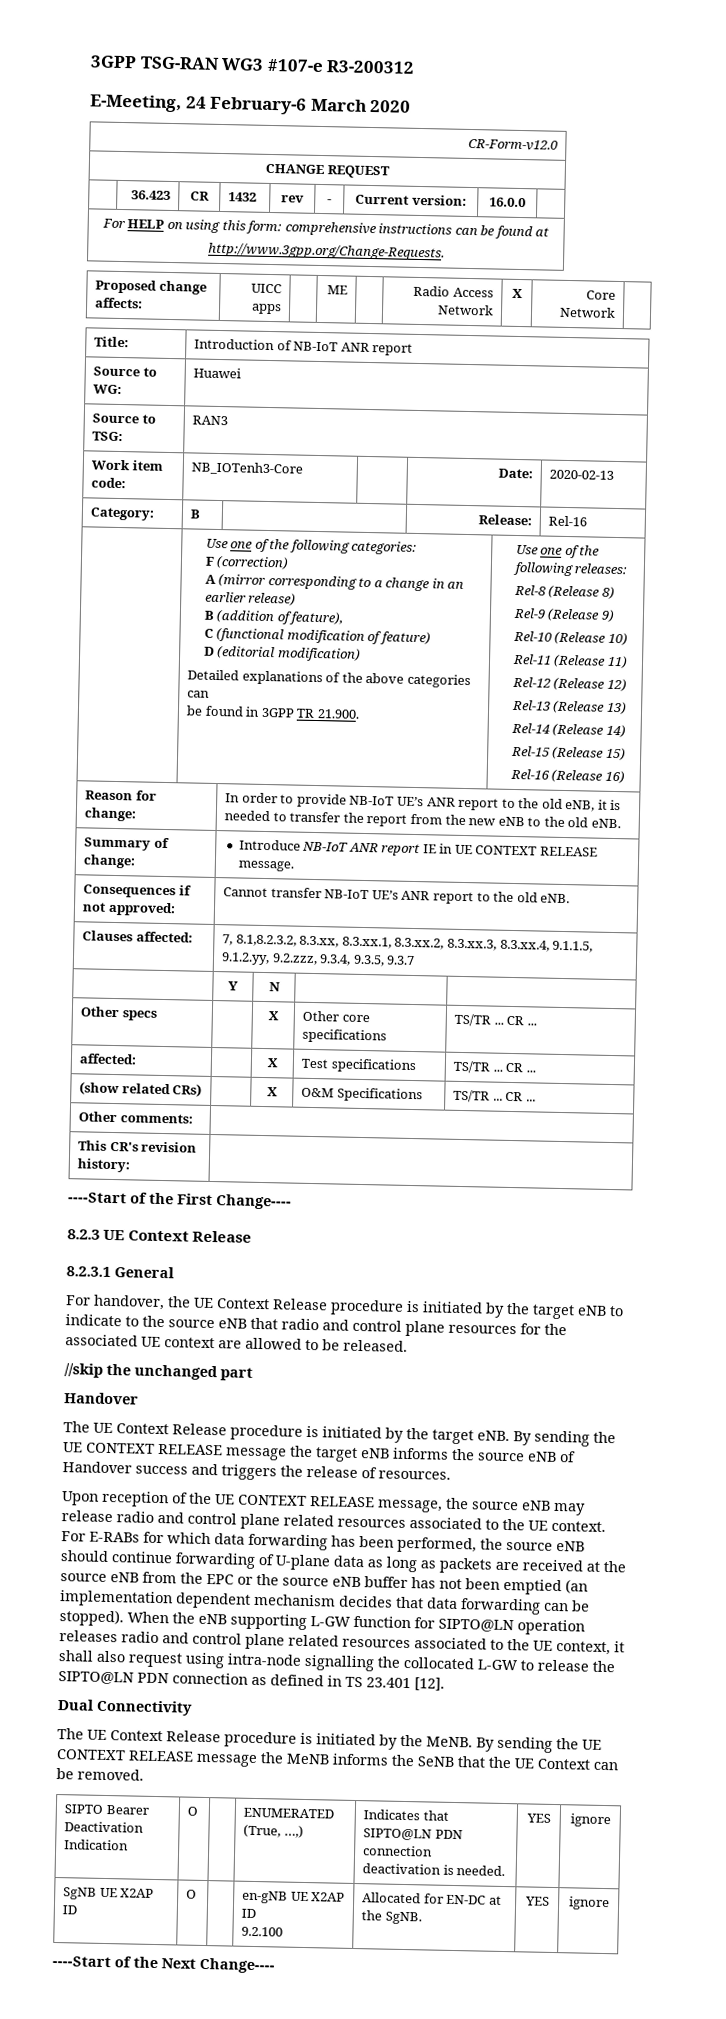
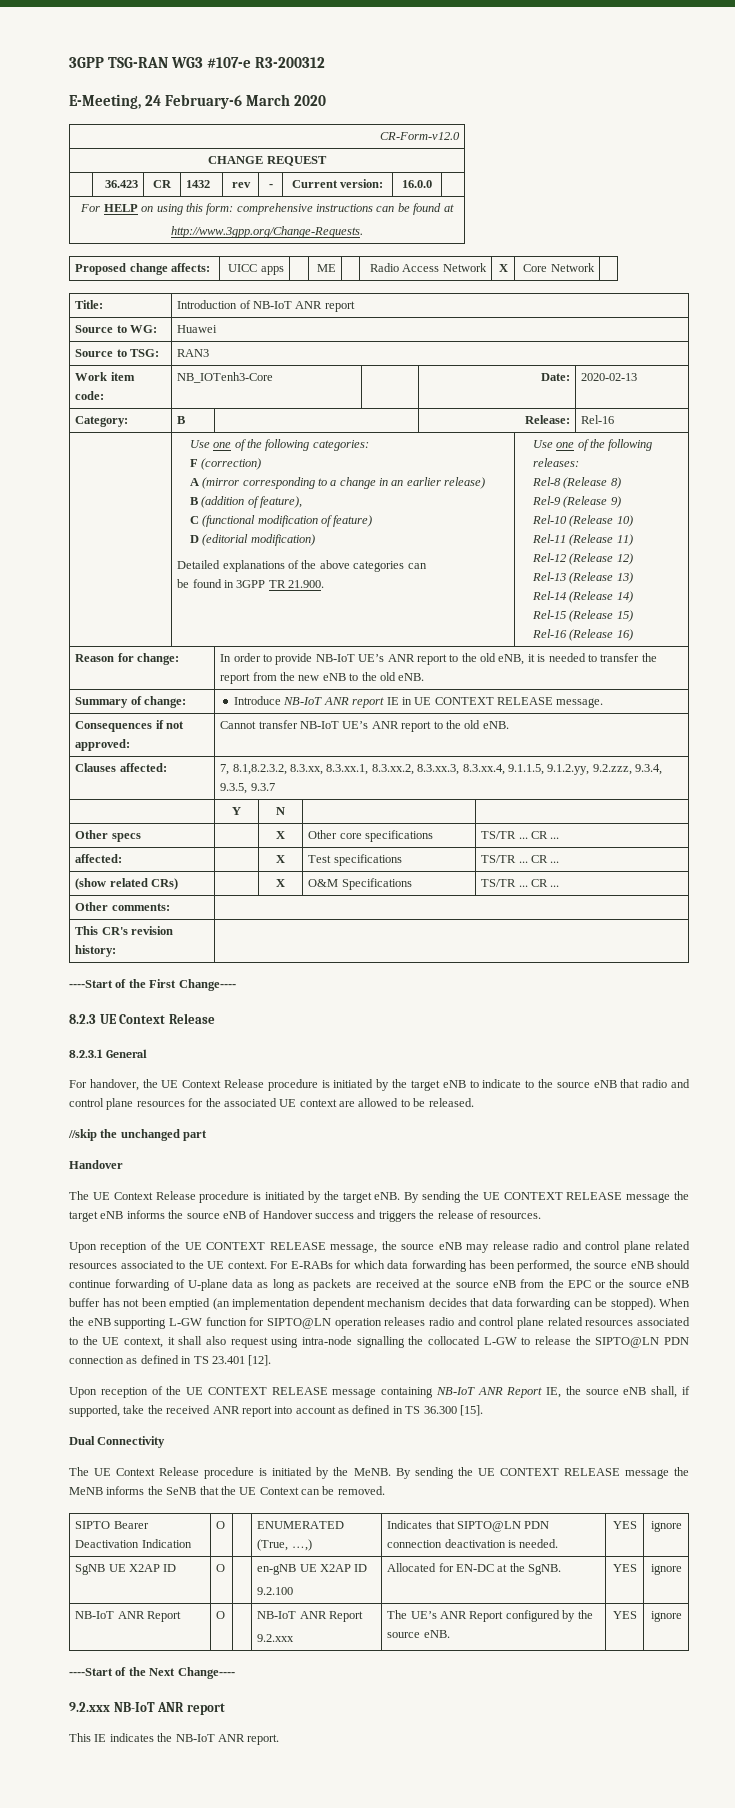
+ Upon reception of the UE CONTEXT RELEASE message containing NB-IoT ANR Report IE, the source eNB shall, if supported, take the received ANR report into account as defined in TS 36.300 [15].
+ NB-IoT ANR Report | O | | NB-IoT ANR Report
+ 9.2.xxx | The UE’s ANR Report configured by the source eNB. | YES | ignore
+ 9.2.xxx NB-IoT ANR report
+ This IE indicates the NB-IoT ANR report.

